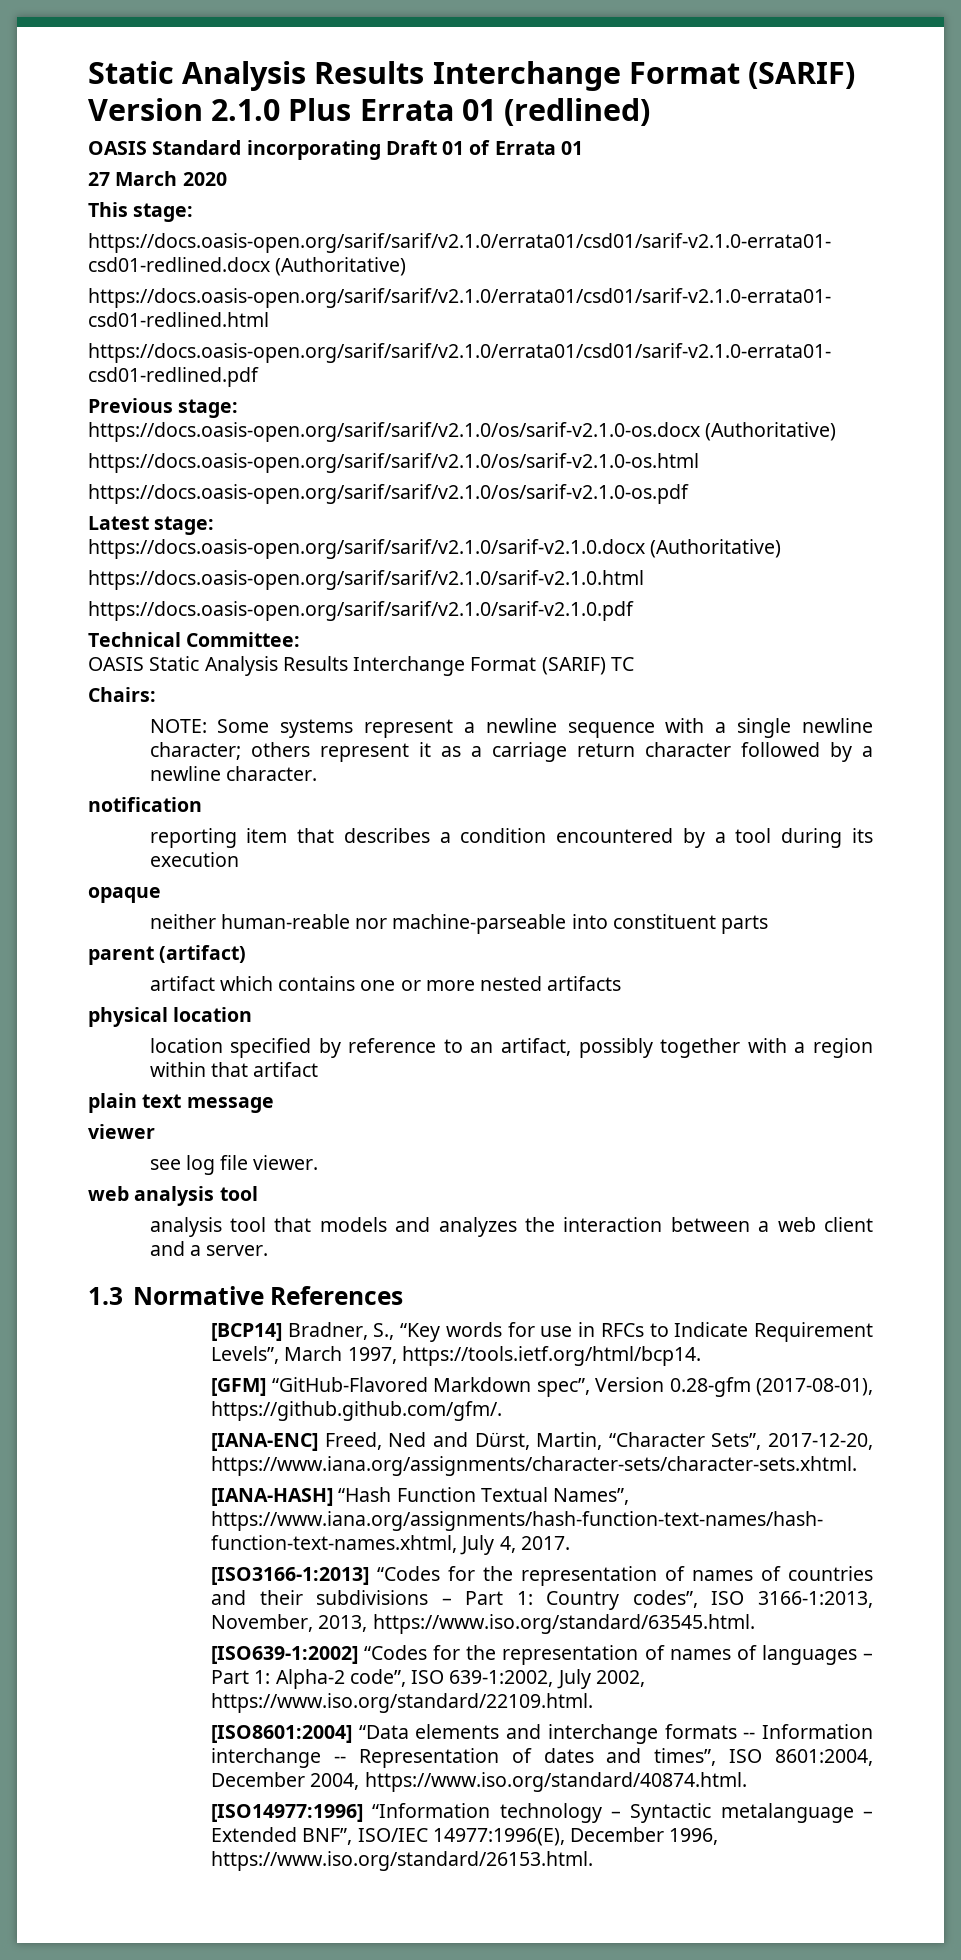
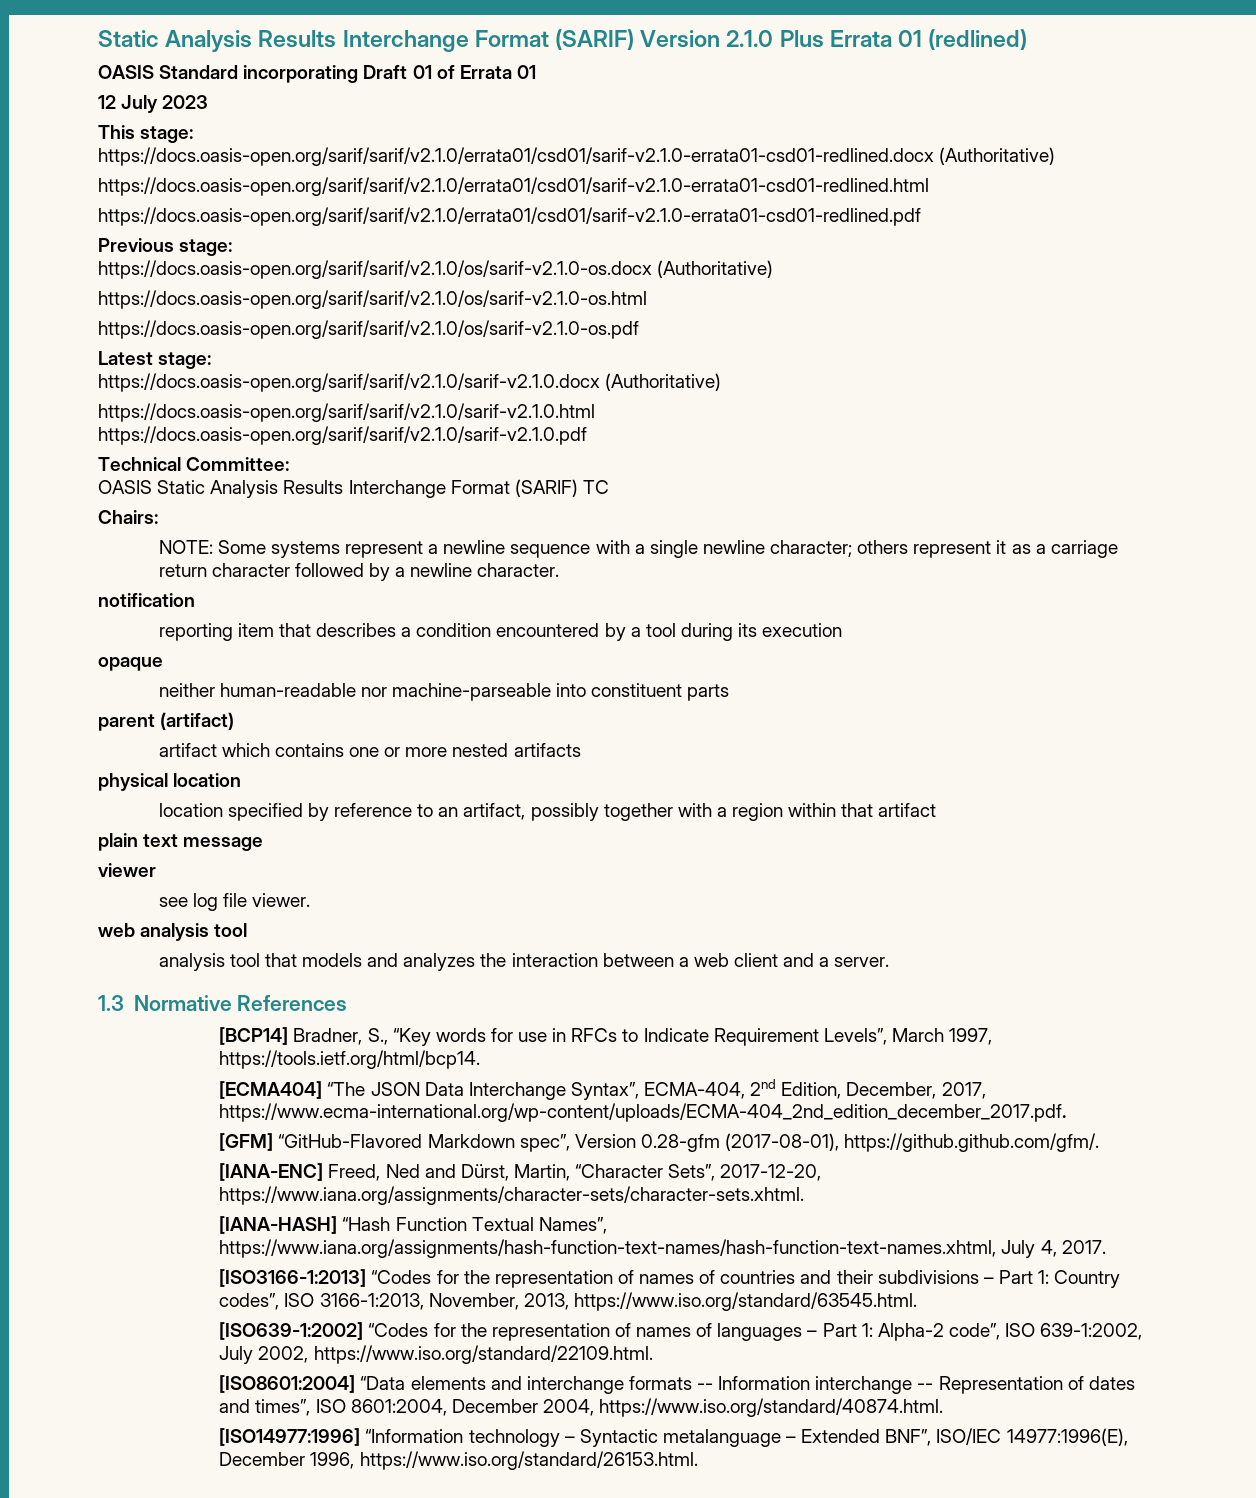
- 27 March 2020
+ 12 July 2023
- neither human-reable nor machine-parseable into constituent parts
+ neither human-readable nor machine-parseable into constituent parts
+ [ECMA404] “The JSON Data Interchange Syntax”, ECMA-404, 2nd Edition, December, 2017, https://www.ecma-international.org/wp-content/uploads/ECMA-404_2nd_edition_december_2017.pdf.

